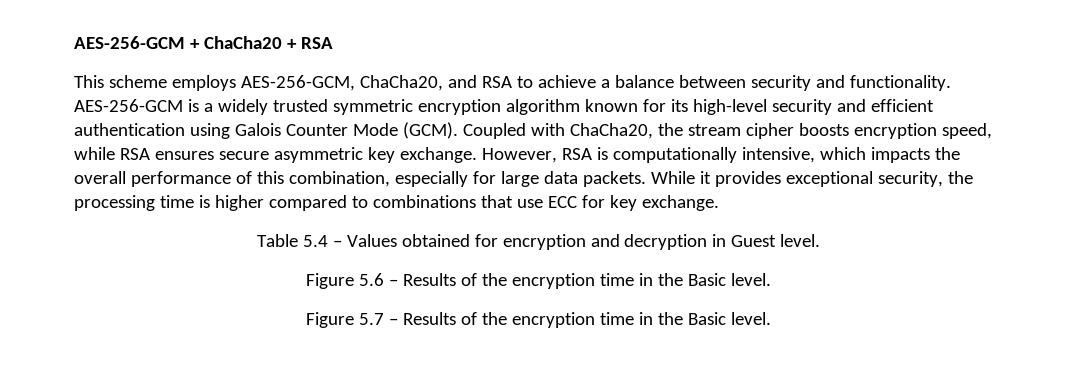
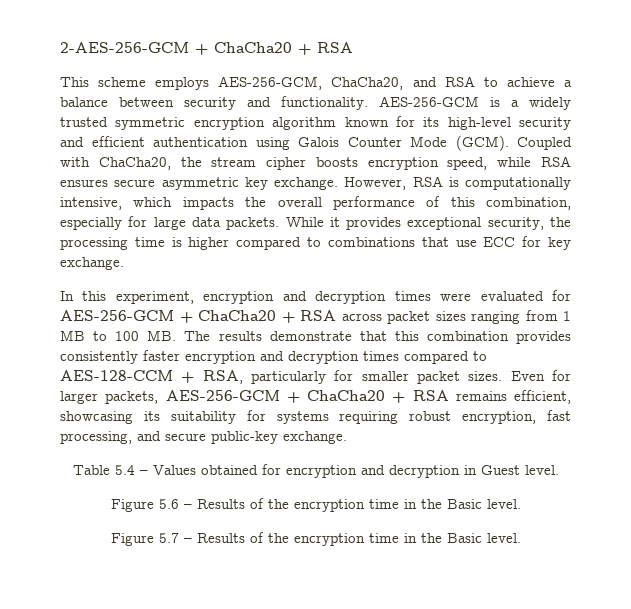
- AES-256-GCM + ChaCha20 + RSA
+ 2-AES-256-GCM + ChaCha20 + RSA
+ In this experiment, encryption and decryption times were evaluated for AES-256-GCM + ChaCha20 + RSA across packet sizes ranging from 1 MB to 100 MB. The results demonstrate that this combination provides consistently faster encryption and decryption times compared to AES-128-CCM + RSA, particularly for smaller packet sizes. Even for larger packets, AES-256-GCM + ChaCha20 + RSA remains efficient, showcasing its suitability for systems requiring robust encryption, fast processing, and secure public-key exchange.

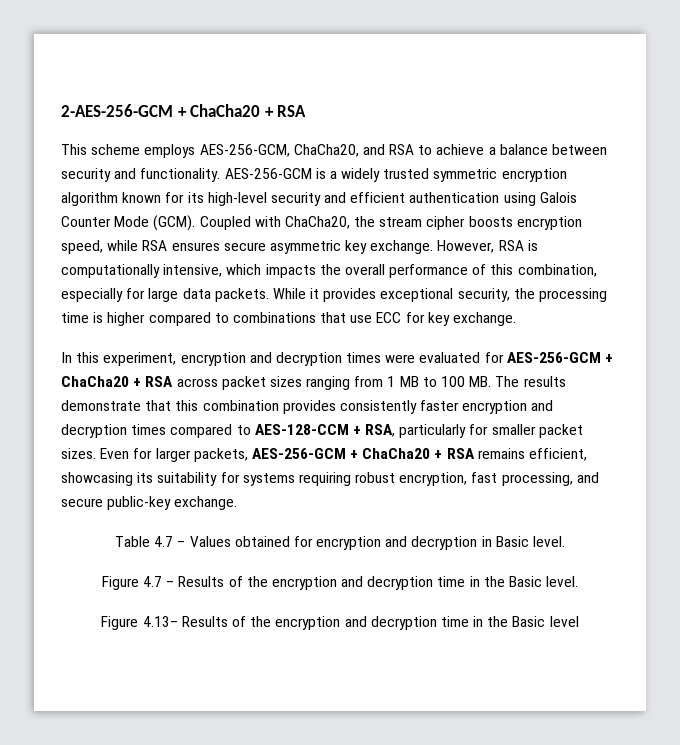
- Table 5.4 – Values obtained for encryption and decryption in Guest level.
- Figure 5.6 – Results of the encryption time in the Basic level.
+ Table 4.7 – Values obtained for encryption and decryption in Basic level.
+ Figure 4.7 – Results of the encryption and decryption time in the Basic level.
- Figure 5.7 – Results of the encryption time in the Basic level.
+ Figure 4.13– Results of the encryption and decryption time in the Basic level

